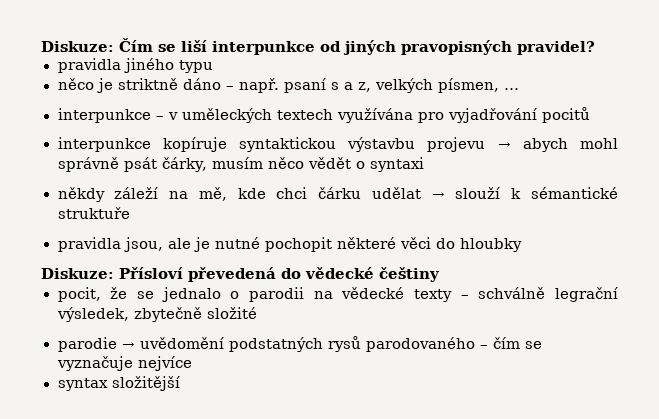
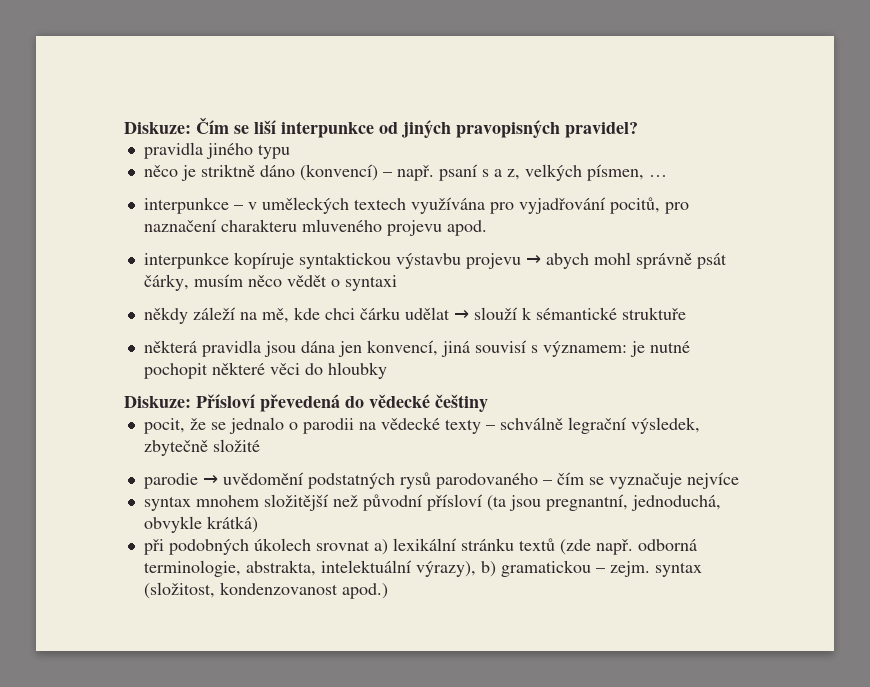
- něco je striktně dáno – např. psaní s a z, velkých písmen, …
+ něco je striktně dáno (konvencí) – např. psaní s a z, velkých písmen, …
- interpunkce – v uměleckých textech využívána pro vyjadřování pocitů
+ interpunkce – v uměleckých textech využívána pro vyjadřování pocitů, pro naznačení charakteru mluveného projevu apod.
- pravidla jsou, ale je nutné pochopit některé věci do hloubky
+ některá pravidla jsou dána jen konvencí, jiná souvisí s významem: je nutné pochopit některé věci do hloubky
- syntax složitější
+ syntax mnohem složitější než původní přísloví (ta jsou pregnantní, jednoduchá, obvykle krátká)
+ při podobných úkolech srovnat a) lexikální stránku textů (zde např. odborná terminologie, abstrakta, intelektuální výrazy), b) gramatickou – zejm. syntax (složitost, kondenzovanost apod.)

